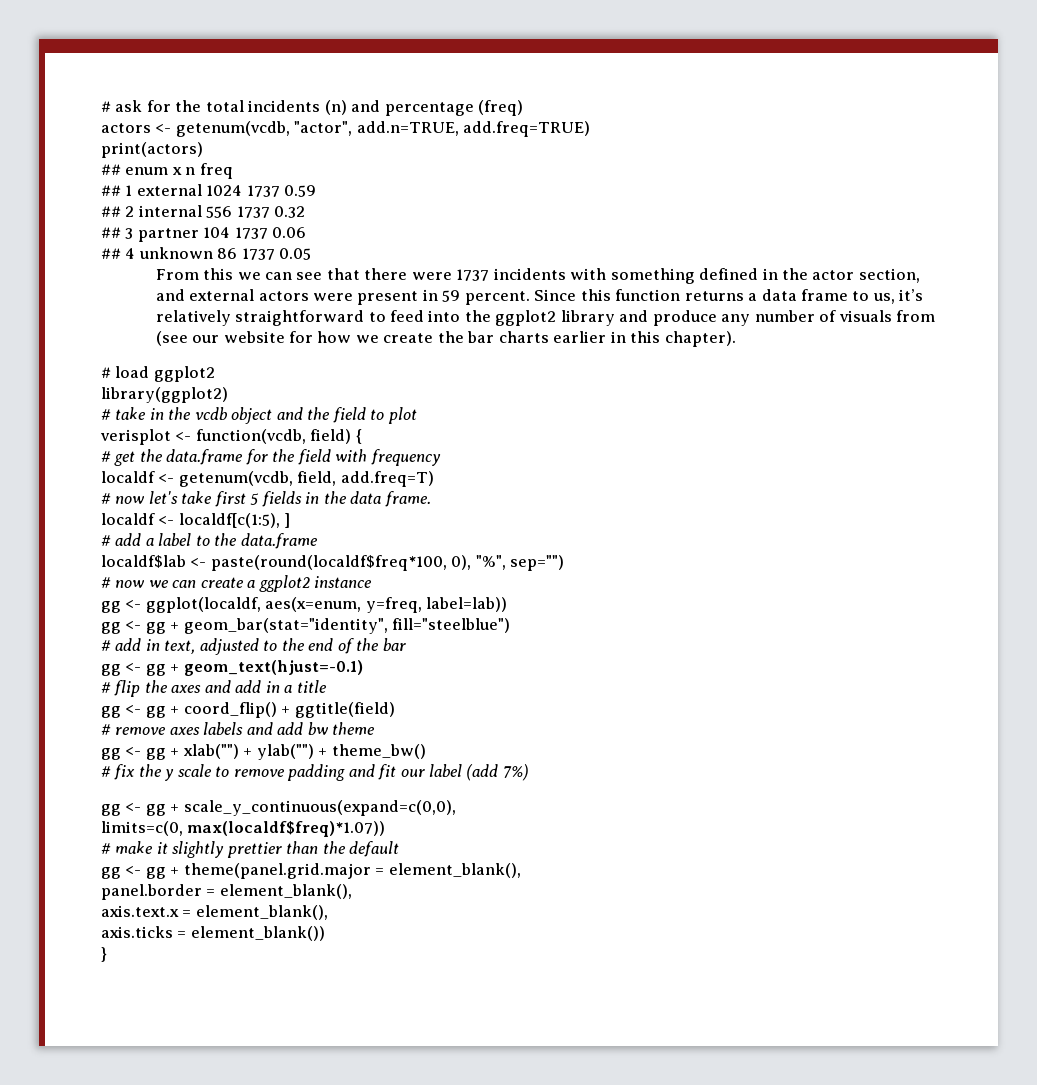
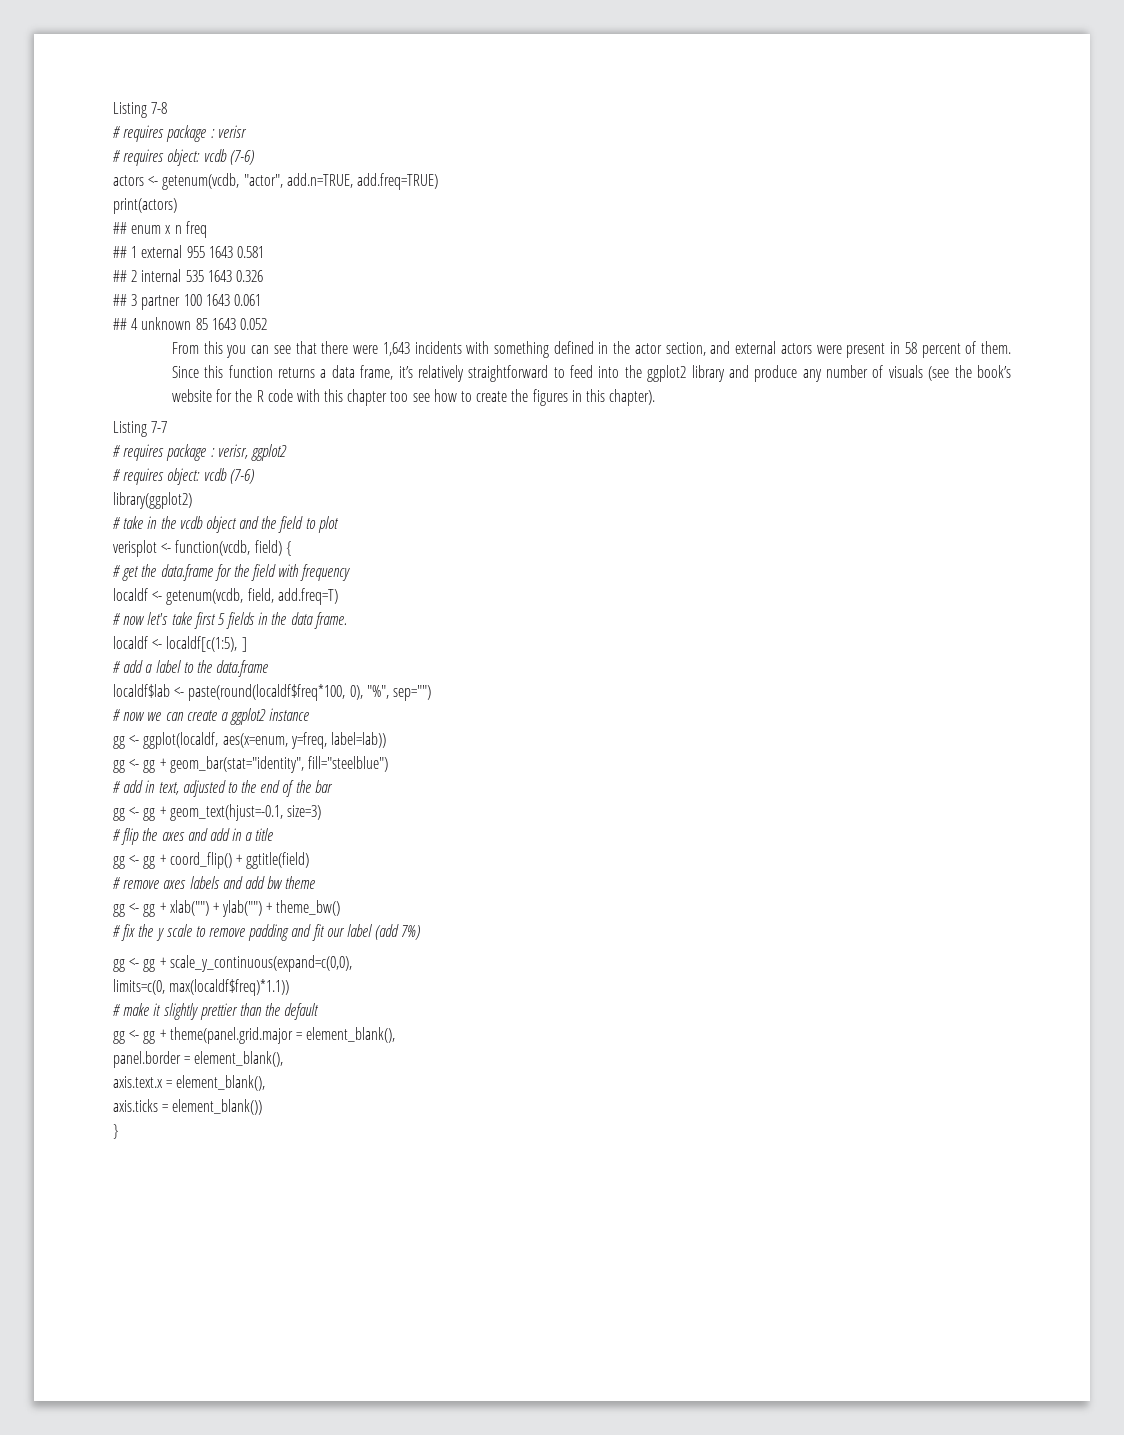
- # ask for the total incidents (n) and percentage (freq)
+ Listing 7-8
+ # requires package : verisr
+ # requires object: vcdb (7-6)
- ## 1 external 1024 1737 0.59
+ ## 1 external 955 1643 0.581
- ## 2 internal 556 1737 0.32
+ ## 2 internal 535 1643 0.326
- ## 3 partner 104 1737 0.06
+ ## 3 partner 100 1643 0.061
- ## 4 unknown 86 1737 0.05
+ ## 4 unknown 85 1643 0.052
- From this we can see that there were 1737 incidents with something defined in the actor section, and external actors were present in 59 percent.
+ From this you can see that there were 1,643 incidents with something defined in the actor section, and external actors were present in 58 percent of them.
- Since this function returns a data frame to us, it’s relatively straightforward to feed into the ggplot2 library and produce any number of visuals from (see our website for how we create the bar charts earlier in this chapter).
+ Since this function returns a data frame, it’s relatively straightforward to feed into the ggplot2 library and produce any number of visuals (see the book’s website for the R code with this chapter too see how to create the figures in this chapter).
- # load ggplot2
+ Listing 7-7
+ # requires package : verisr, ggplot2
+ # requires object: vcdb (7-6)
- gg <- gg + geom_text(hjust=-0.1)
+ gg <- gg + geom_text(hjust=-0.1, size=3)
- limits=c(0, max(localdf$freq)*1.07))
+ limits=c(0, max(localdf$freq)*1.1))

